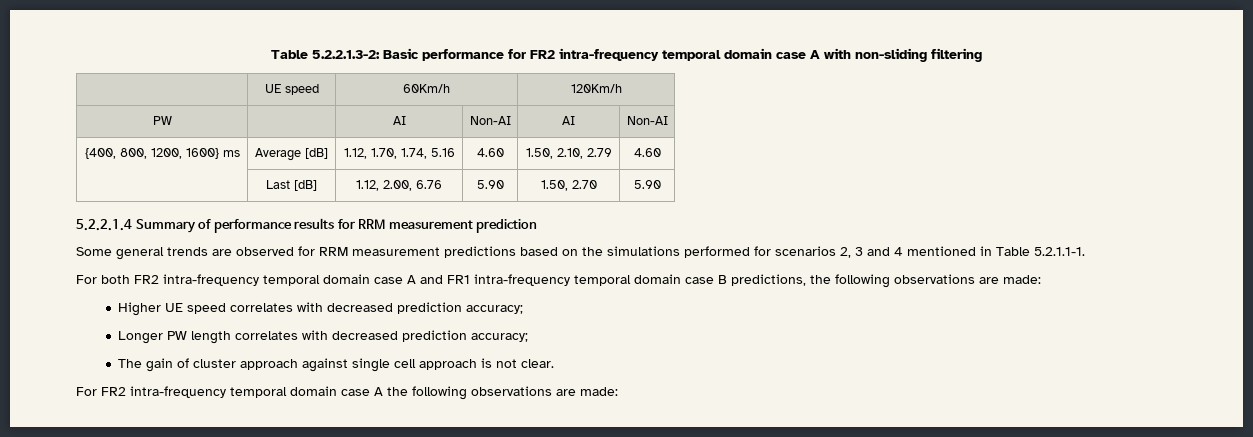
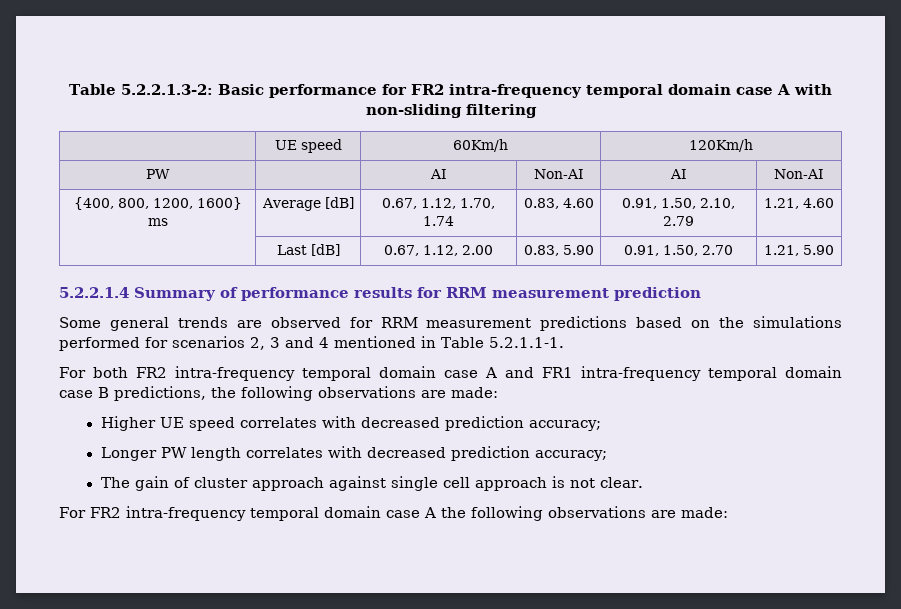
- {400, 800, 1200, 1600} ms | Average [dB] | 1.12, 1.70, 1.74, 5.16 | 4.60 | 1.50, 2.10, 2.79 | 4.60
+ {400, 800, 1200, 1600} ms | Average [dB] | 0.67, 1.12, 1.70, 1.74 | 0.83, 4.60 | 0.91, 1.50, 2.10, 2.79 | 1.21, 4.60
- | Last [dB] | 1.12, 2.00, 6.76 | 5.90 | 1.50, 2.70 | 5.90
+ | Last [dB] | 0.67, 1.12, 2.00 | 0.83, 5.90 | 0.91, 1.50, 2.70 | 1.21, 5.90

